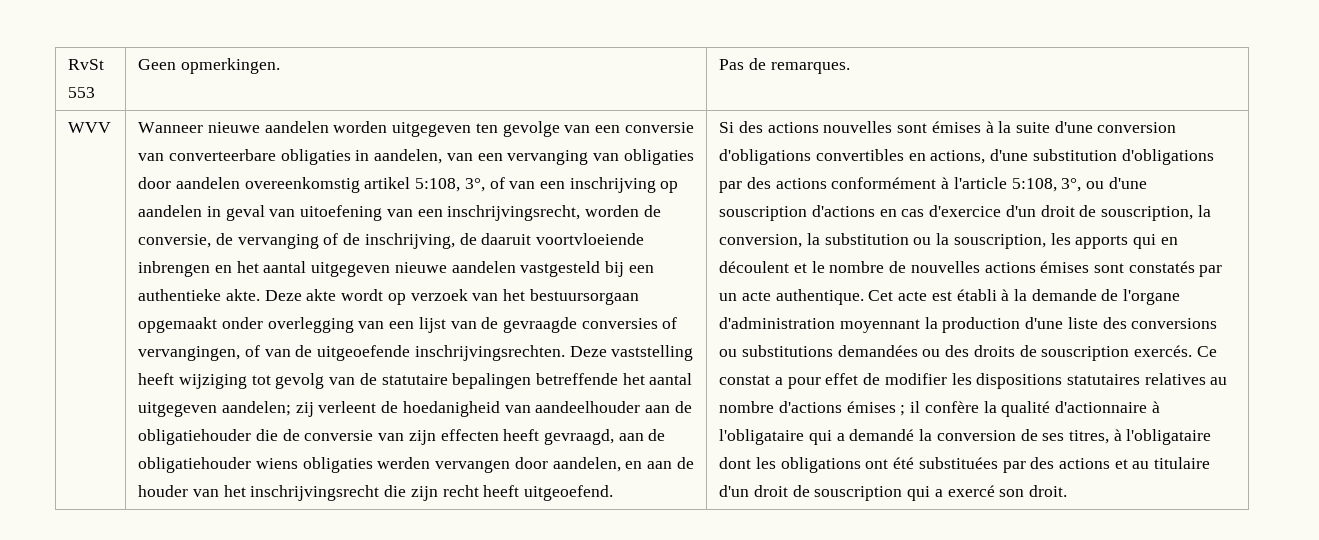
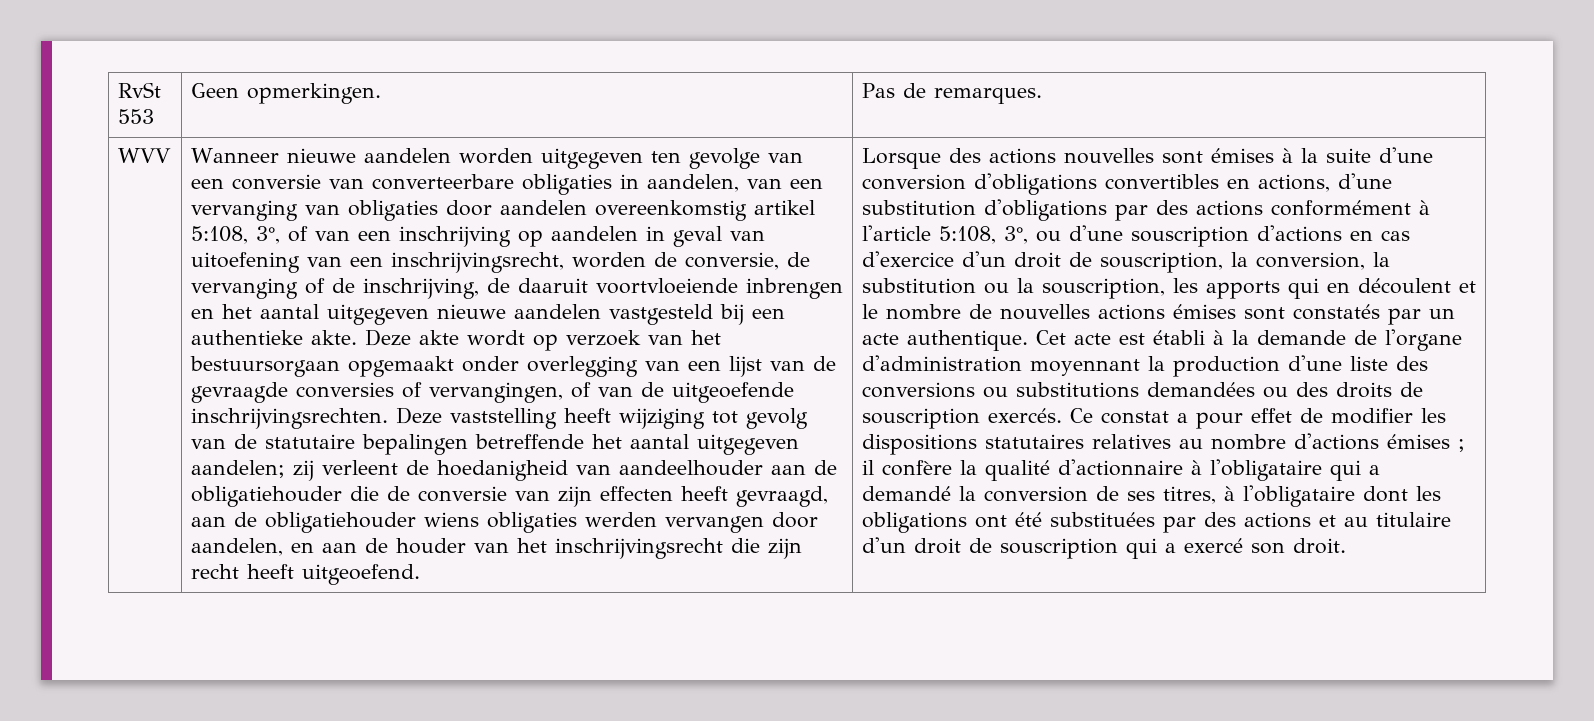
- Si des actions nouvelles sont émises à la suite d'une conversion d'obligations convertibles en actions, d'une substitution d'obligations par des actions conformément à l'article 5:108, 3°, ou d'une souscription d'actions en cas d'exercice d'un droit de souscription, la conversion, la substitution ou la souscription, les apports qui en découlent et le nombre de nouvelles actions émises sont constatés par un acte authentique.
+ Lorsque des actions nouvelles sont émises à la suite d'une conversion d'obligations convertibles en actions, d'une substitution d'obligations par des actions conformément à l'article 5:108, 3°, ou d'une souscription d'actions en cas d'exercice d'un droit de souscription, la conversion, la substitution ou la souscription, les apports qui en découlent et le nombre de nouvelles actions émises sont constatés par un acte authentique.

